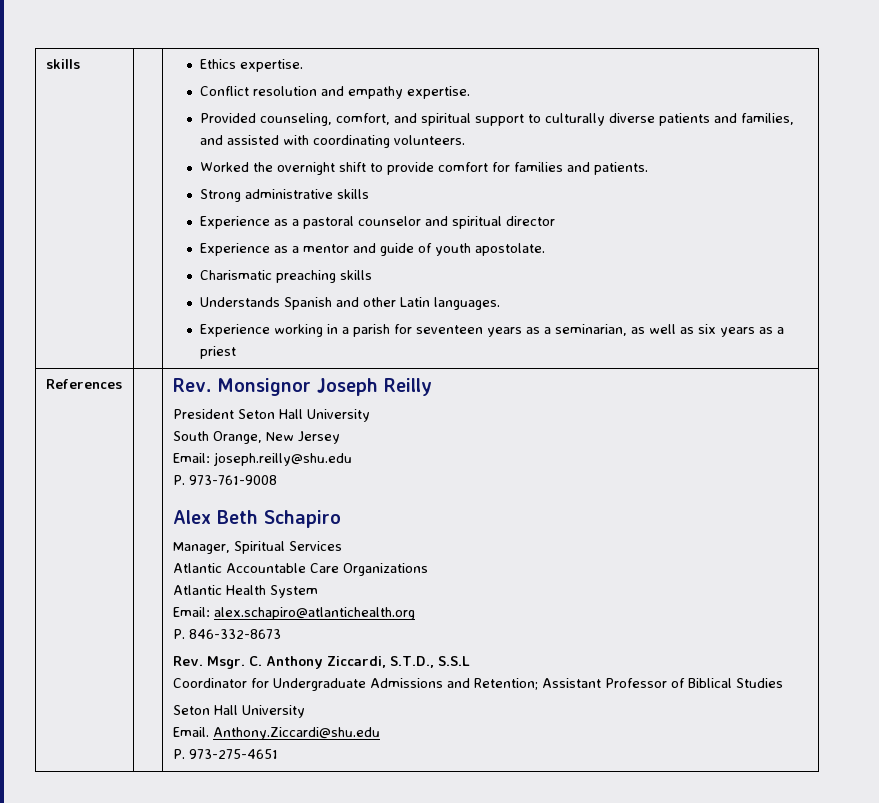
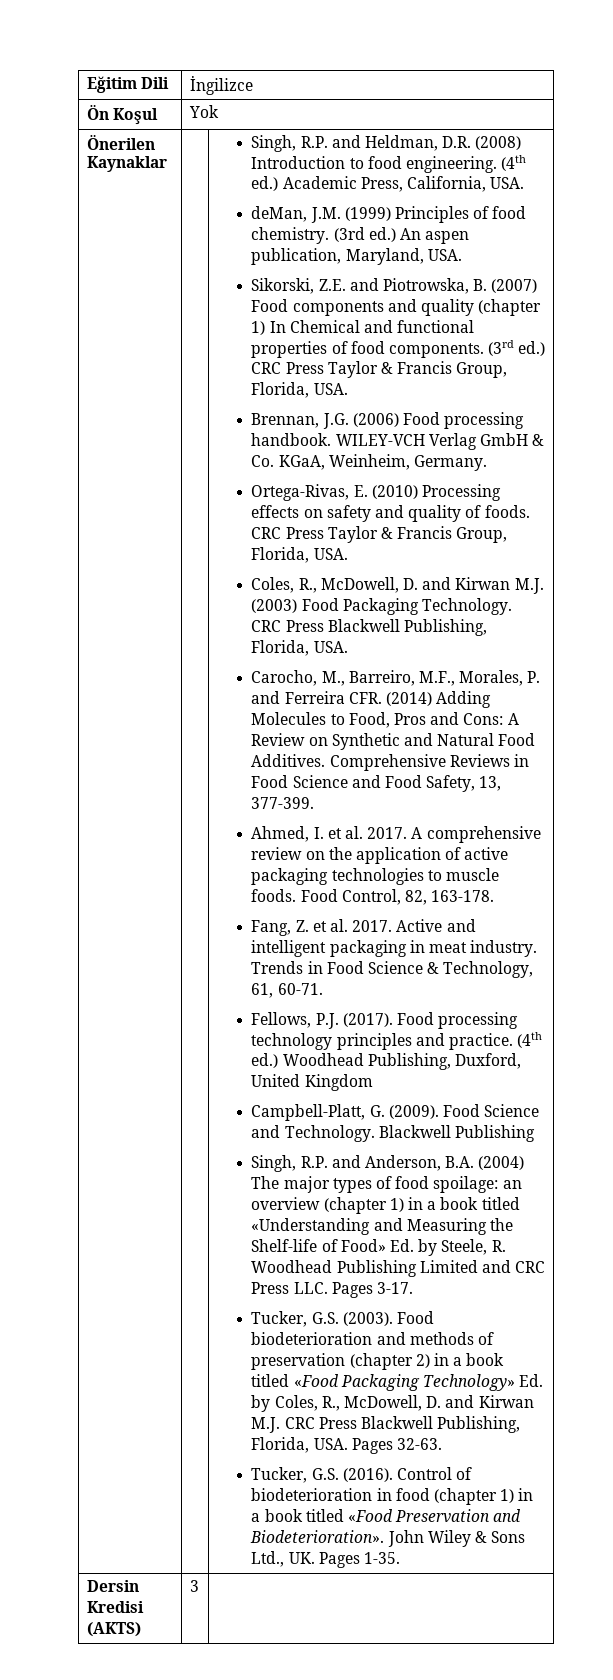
- skills | | Ethics expertise.
- Conflict resolution and empathy expertise.
- Provided counseling, comfort, and spiritual support to culturally diverse patients and families, and assisted with coordinating volunteers.
- Worked the overnight shift to provide comfort for families and patients.
- Strong administrative skills
- Experience as a pastoral counselor and spiritual director
- Experience as a mentor and guide of youth apostolate.
- Charismatic preaching skills
- Understands Spanish and other Latin languages.
- Experience working in a parish for seventeen years as a seminarian, as well as six years as a priest
- References | | Rev. Monsignor Joseph Reilly
- President Seton Hall University
- South Orange, New Jersey
- Email: joseph.reilly@shu.edu
- P. 973-761-9008
- Alex Beth Schapiro
- Manager, Spiritual Services
- Atlantic Accountable Care Organizations
- Atlantic Health System
- Email: alex.schapiro@atlantichealth.org
- P. 846-332-8673
- Rev. Msgr. C. Anthony Ziccardi, S.T.D., S.S.L
- Coordinator for Undergraduate Admissions and Retention; Assistant Professor of Biblical Studies
- Seton Hall University
- Email. Anthony.Ziccardi@shu.edu
- P. 973-275-4651
+ Eğitim Dili | İngilizce
+ Ön Koşul | Yok
+ Önerilen Kaynaklar | | Singh, R.P. and Heldman, D.R. (2008) Introduction to food engineering. (4th ed.) Academic Press, California, USA.
+ deMan, J.M. (1999) Principles of food chemistry. (3rd ed.) An aspen publication, Maryland, USA.
+ Sikorski, Z.E. and Piotrowska, B. (2007) Food components and quality (chapter 1) In Chemical and functional properties of food components. (3rd ed.) CRC Press Taylor & Francis Group, Florida, USA.
+ Brennan, J.G. (2006) Food processing handbook. WILEY-VCH Verlag GmbH & Co. KGaA, Weinheim, Germany.
+ Ortega-Rivas, E. (2010) Processing effects on safety and quality of foods. CRC Press Taylor & Francis Group, Florida, USA.
+ Coles, R., McDowell, D. and Kirwan M.J. (2003) Food Packaging Technology. CRC Press Blackwell Publishing, Florida, USA.
+ Carocho, M., Barreiro, M.F., Morales, P. and Ferreira CFR. (2014) Adding Molecules to Food, Pros and Cons: A Review on Synthetic and Natural Food Additives. Comprehensive Reviews in Food Science and Food Safety, 13, 377-399.
+ Ahmed, I. et al. 2017. A comprehensive review on the application of active packaging technologies to muscle foods. Food Control, 82, 163-178.
+ Fang, Z. et al. 2017. Active and intelligent packaging in meat industry. Trends in Food Science & Technology, 61, 60-71.
+ Fellows, P.J. (2017). Food processing technology principles and practice. (4th ed.) Woodhead Publishing, Duxford, United Kingdom
+ Campbell-Platt, G. (2009). Food Science and Technology. Blackwell Publishing
+ Singh, R.P. and Anderson, B.A. (2004) The major types of food spoilage: an overview (chapter 1) in a book titled «Understanding and Measuring the Shelf-life of Food» Ed. by Steele, R. Woodhead Publishing Limited and CRC Press LLC. Pages 3-17.
+ Tucker, G.S. (2003). Food biodeterioration and methods of preservation (chapter 2) in a book titled «Food Packaging Technology» Ed. by Coles, R., McDowell, D. and Kirwan M.J. CRC Press Blackwell Publishing, Florida, USA. Pages 32-63.
+ Tucker, G.S. (2016). Control of biodeterioration in food (chapter 1) in a book titled «Food Preservation and Biodeterioration». John Wiley & Sons Ltd., UK. Pages 1-35.
+ Dersin Kredisi (AKTS) | 3 |

